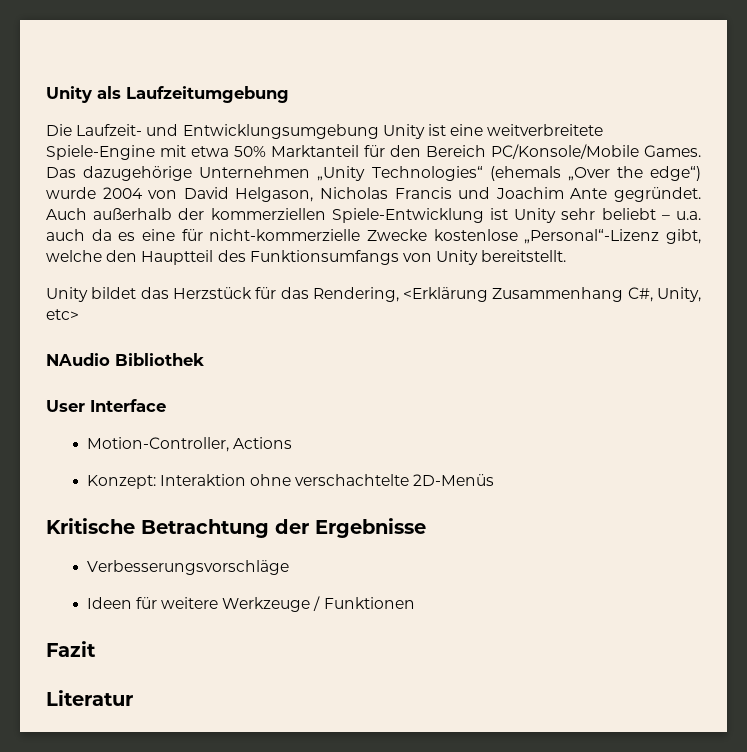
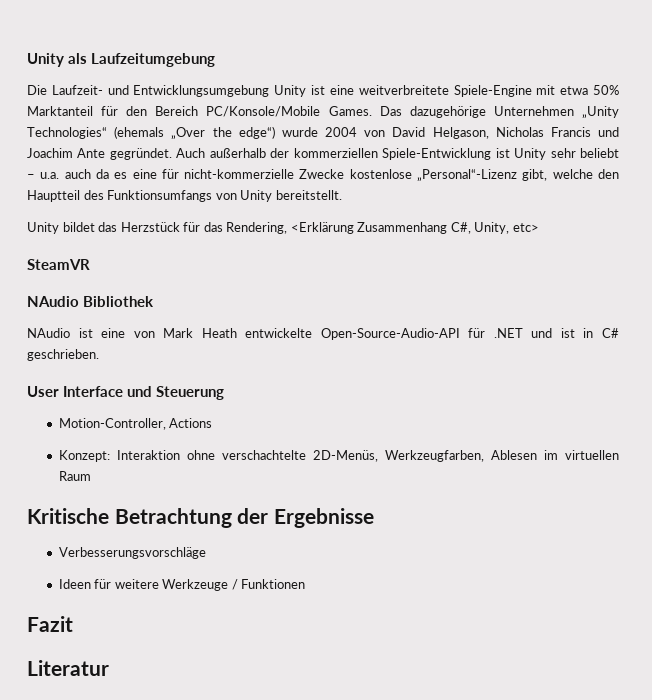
+ SteamVR
+ NAudio ist eine von Mark Heath entwickelte Open-Source-Audio-API für .NET und ist in C# geschrieben.
- User Interface
+ User Interface und Steuerung
- Konzept: Interaktion ohne verschachtelte 2D-Menüs
+ Konzept: Interaktion ohne verschachtelte 2D-Menüs, Werkzeugfarben, Ablesen im virtuellen Raum

